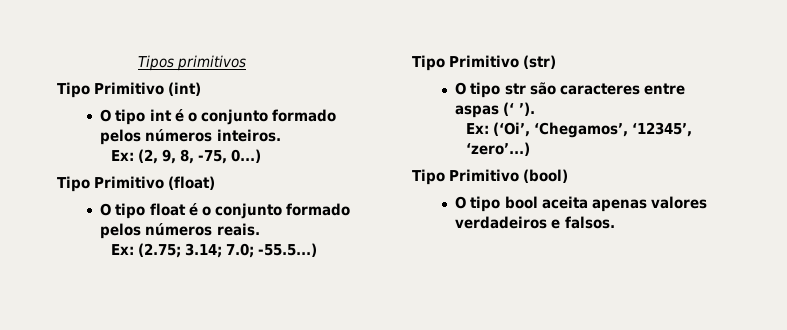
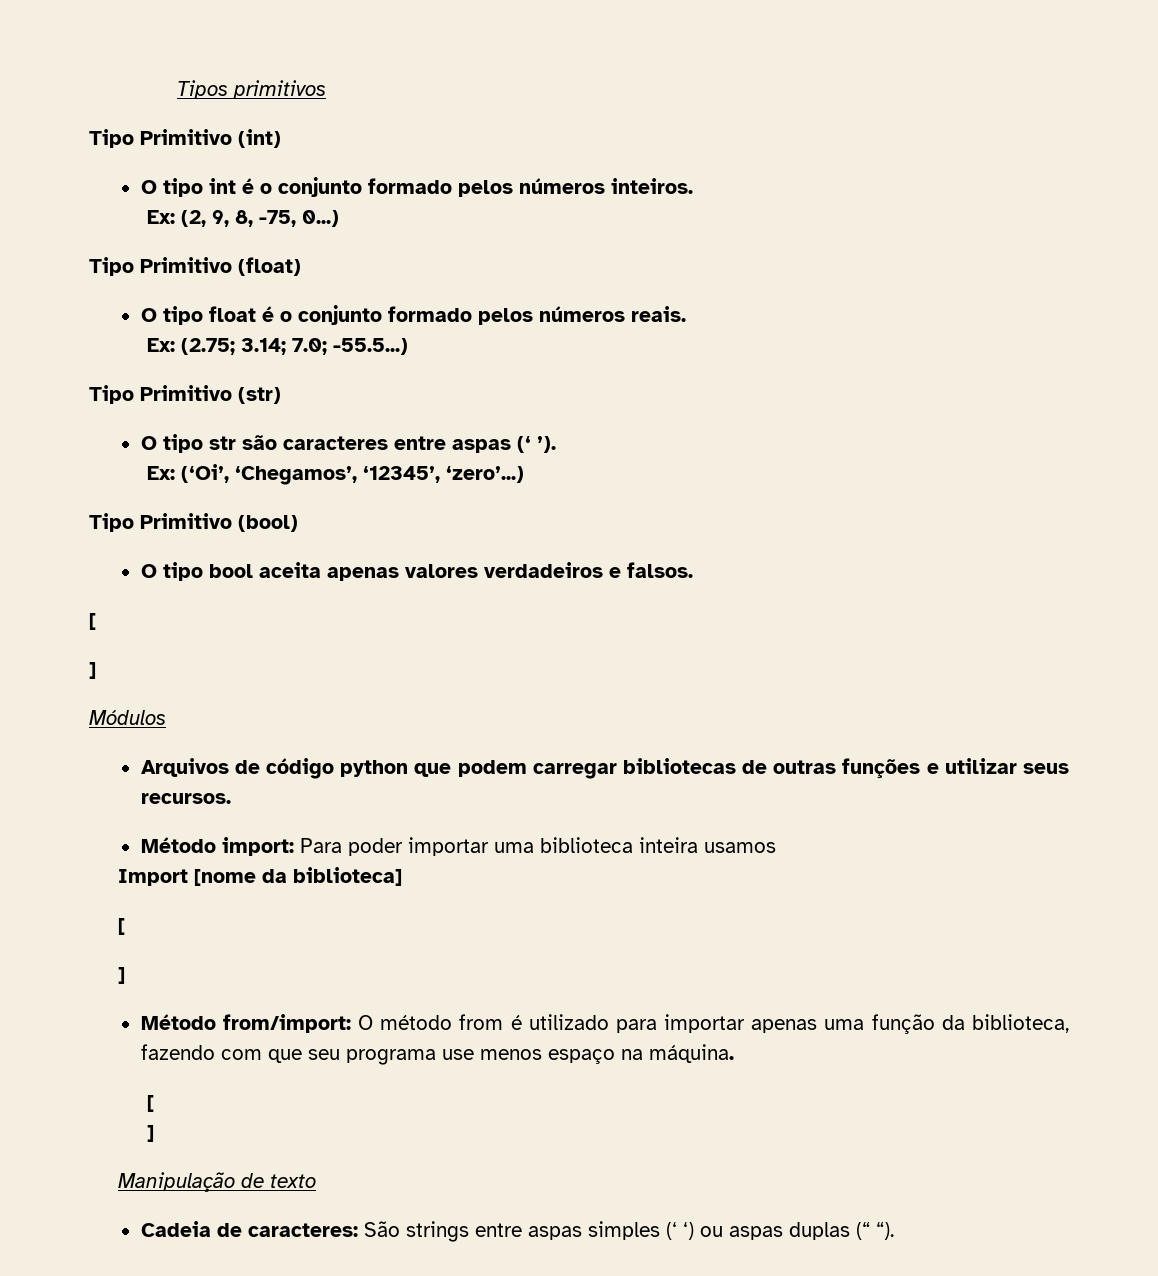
  O tipo bool aceita apenas valores verdadeiros e falsos.
+ [
+ ]
+ Módulos
+ Arquivos de código python que podem carregar bibliotecas de outras funções e utilizar seus recursos.
+ Método import: Para poder importar uma biblioteca inteira usamos
+ Import [nome da biblioteca]
+ [
+ ]
+ Método from/import: O método from é utilizado para importar apenas uma função da biblioteca, fazendo com que seu programa use menos espaço na máquina.
+ [
+ ]
+ Manipulação de texto
+ Cadeia de caracteres: São strings entre aspas simples (‘ ‘) ou aspas duplas (“ “).

